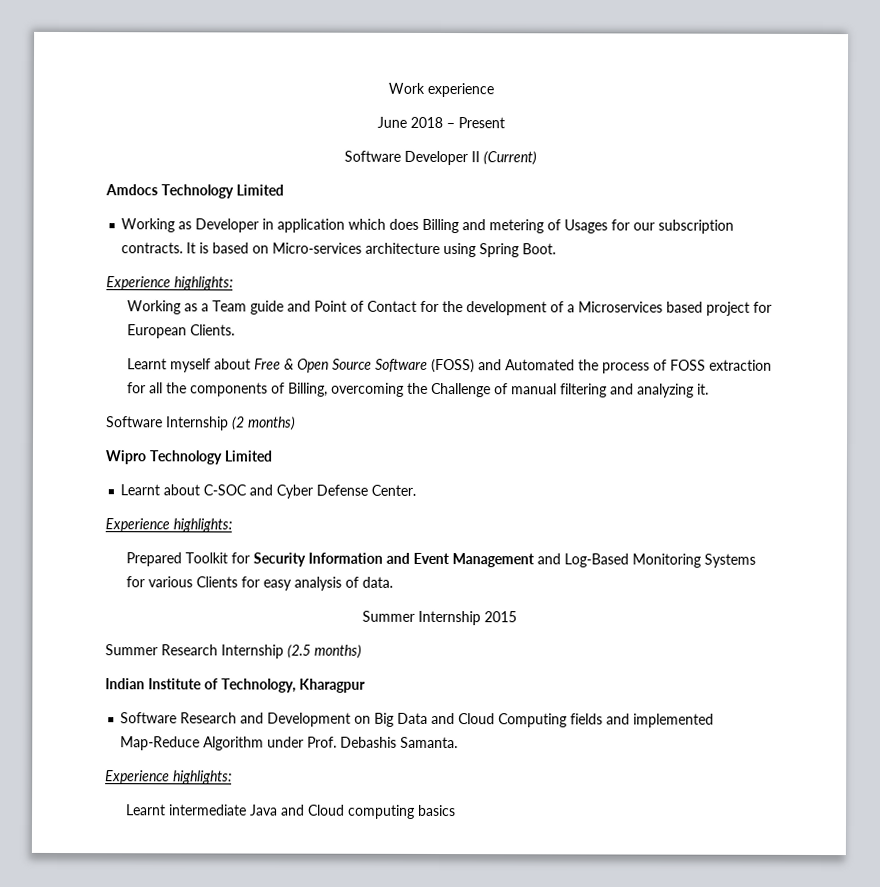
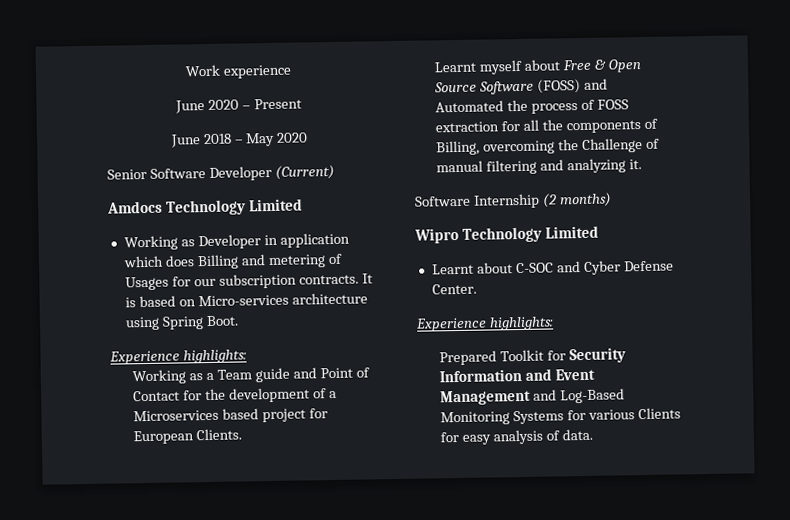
- June 2018 – Present
+ June 2020 – Present
- Software Developer II (Current)
+ June 2018 – May 2020
+ Senior Software Developer (Current)
- Summer Internship 2015
- Summer Research Internship (2.5 months)
- Indian Institute of Technology, Kharagpur
- Software Research and Development on Big Data and Cloud Computing fields and implemented Map-Reduce Algorithm under Prof. Debashis Samanta.
- Experience highlights:
- Learnt intermediate Java and Cloud computing basics

